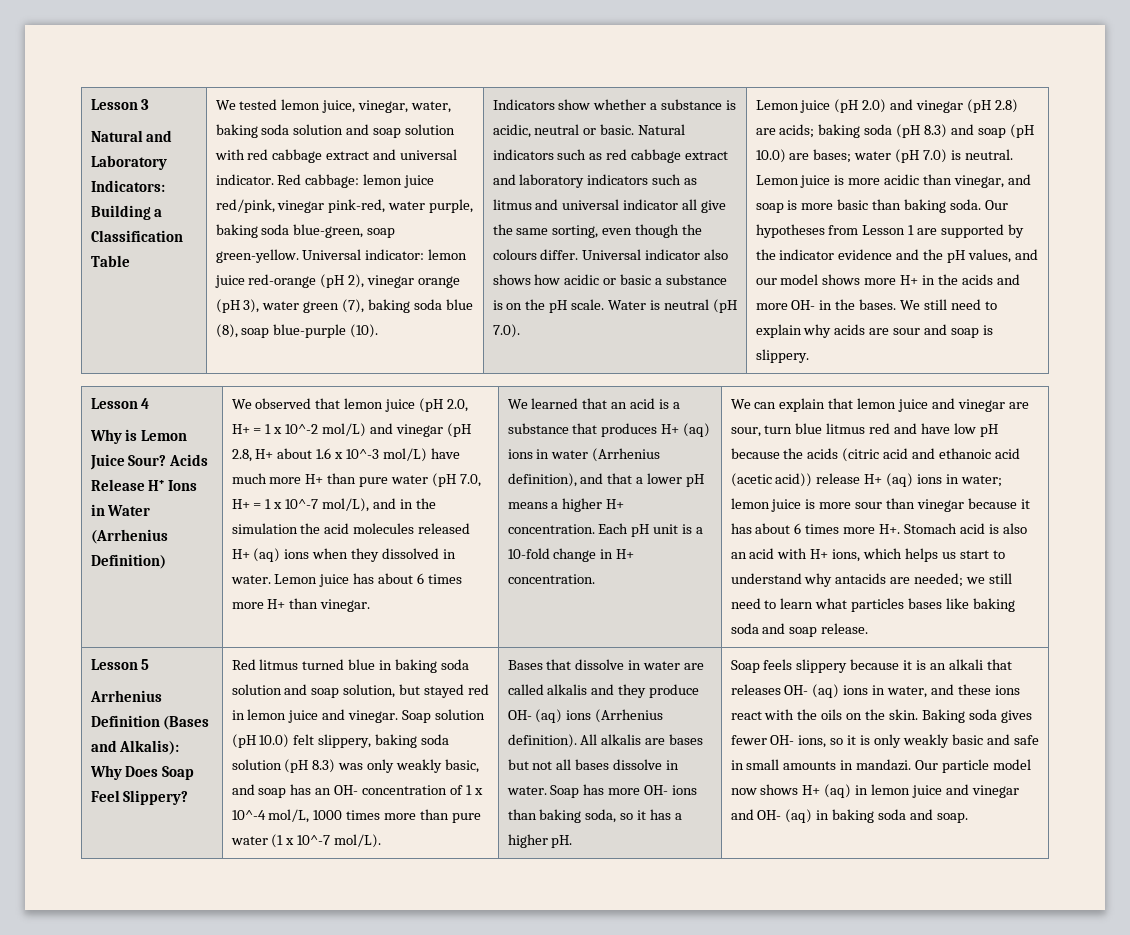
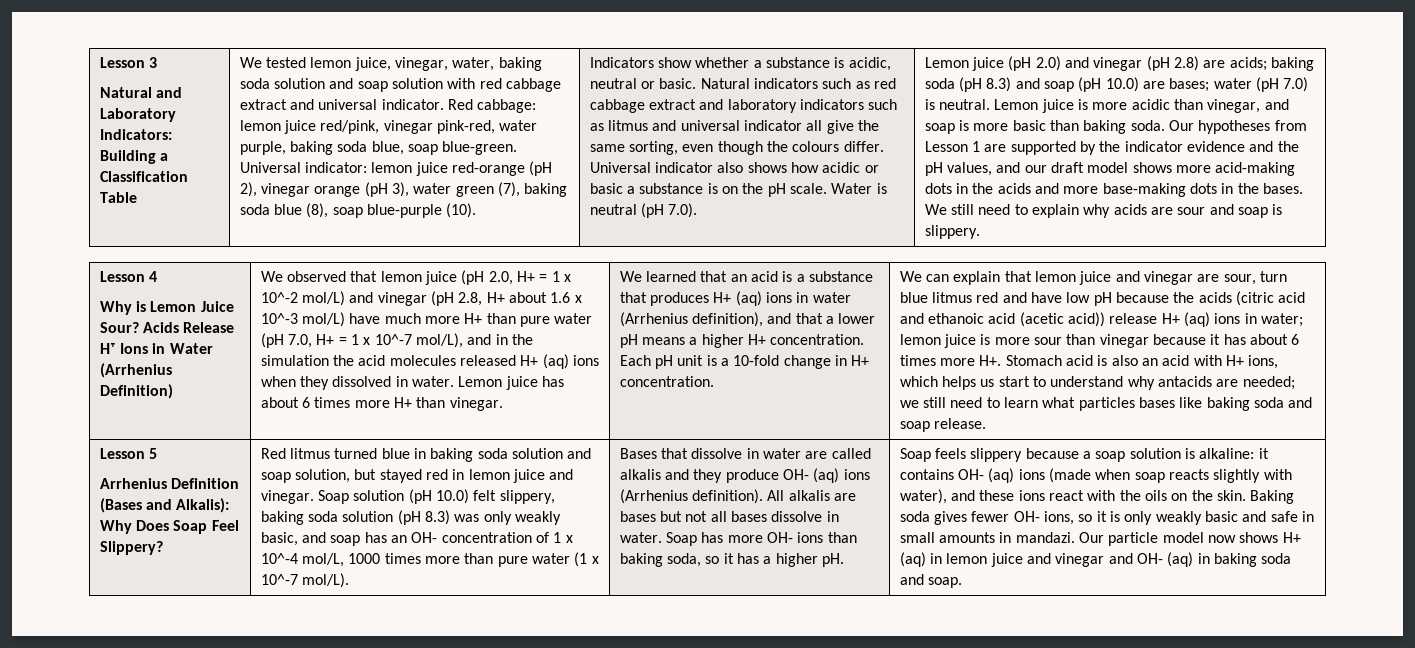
- Red cabbage: lemon juice red/pink, vinegar pink-red, water purple, baking soda blue-green, soap green-yellow.
+ Red cabbage: lemon juice red/pink, vinegar pink-red, water purple, baking soda blue, soap blue-green.
- Our hypotheses from Lesson 1 are supported by the indicator evidence and the pH values, and our model shows more H+ in the acids and more OH- in the bases.
+ Our hypotheses from Lesson 1 are supported by the indicator evidence and the pH values, and our draft model shows more acid-making dots in the acids and more base-making dots in the bases.
- Soap feels slippery because it is an alkali that releases OH- (aq) ions in water, and these ions react with the oils on the skin.
+ Soap feels slippery because a soap solution is alkaline: it contains OH- (aq) ions (made when soap reacts slightly with water), and these ions react with the oils on the skin.

